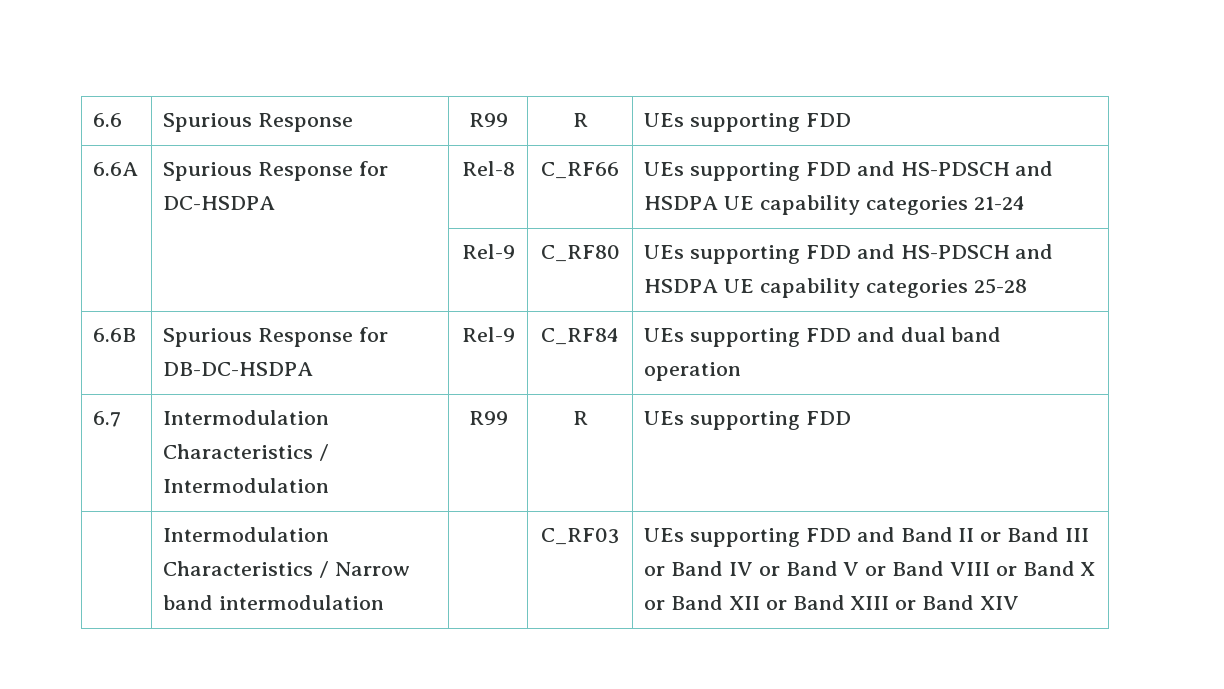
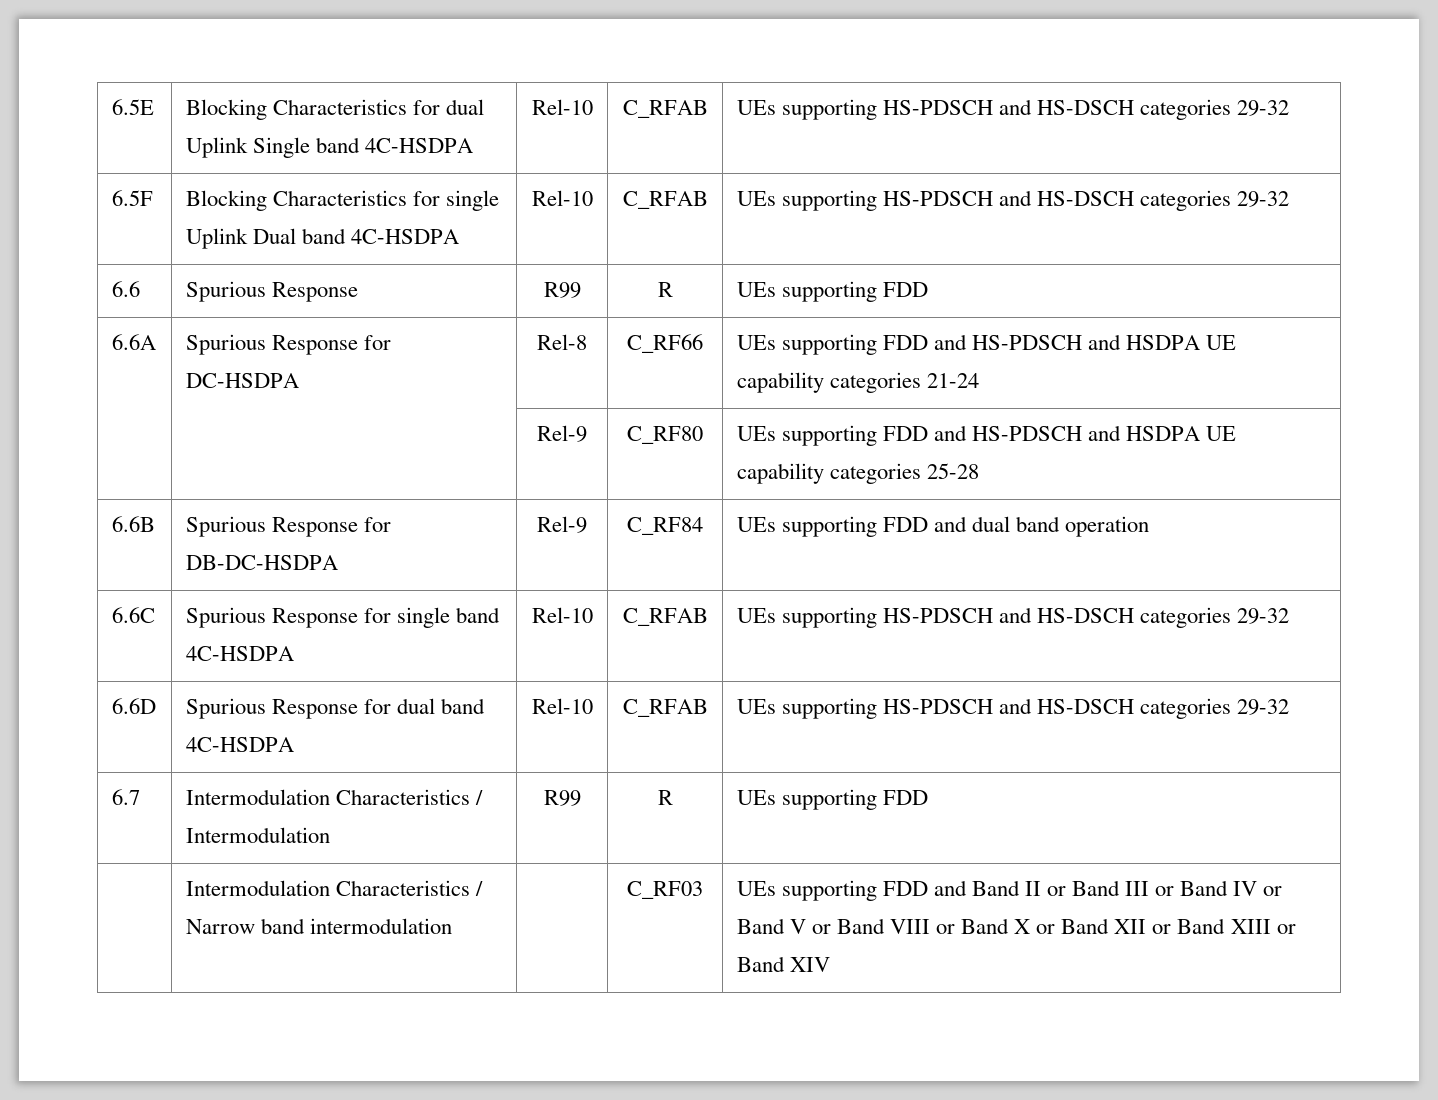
+ 6.5E | Blocking Characteristics for dual Uplink Single band 4C-HSDPA | Rel-10 | C_RFAB | UEs supporting HS-PDSCH and HS-DSCH categories 29-32
+ 6.5F | Blocking Characteristics for single Uplink Dual band 4C-HSDPA | Rel-10 | C_RFAB | UEs supporting HS-PDSCH and HS-DSCH categories 29-32
+ 6.6C | Spurious Response for single band 4C-HSDPA | Rel-10 | C_RFAB | UEs supporting HS-PDSCH and HS-DSCH categories 29-32
+ 6.6D | Spurious Response for dual band 4C-HSDPA | Rel-10 | C_RFAB | UEs supporting HS-PDSCH and HS-DSCH categories 29-32

